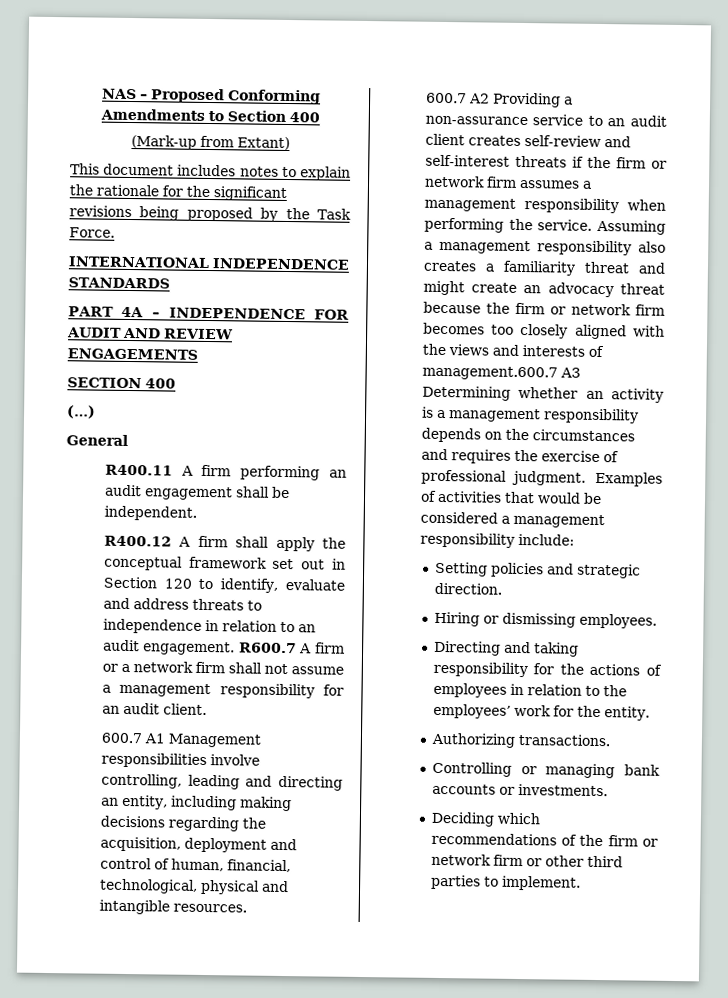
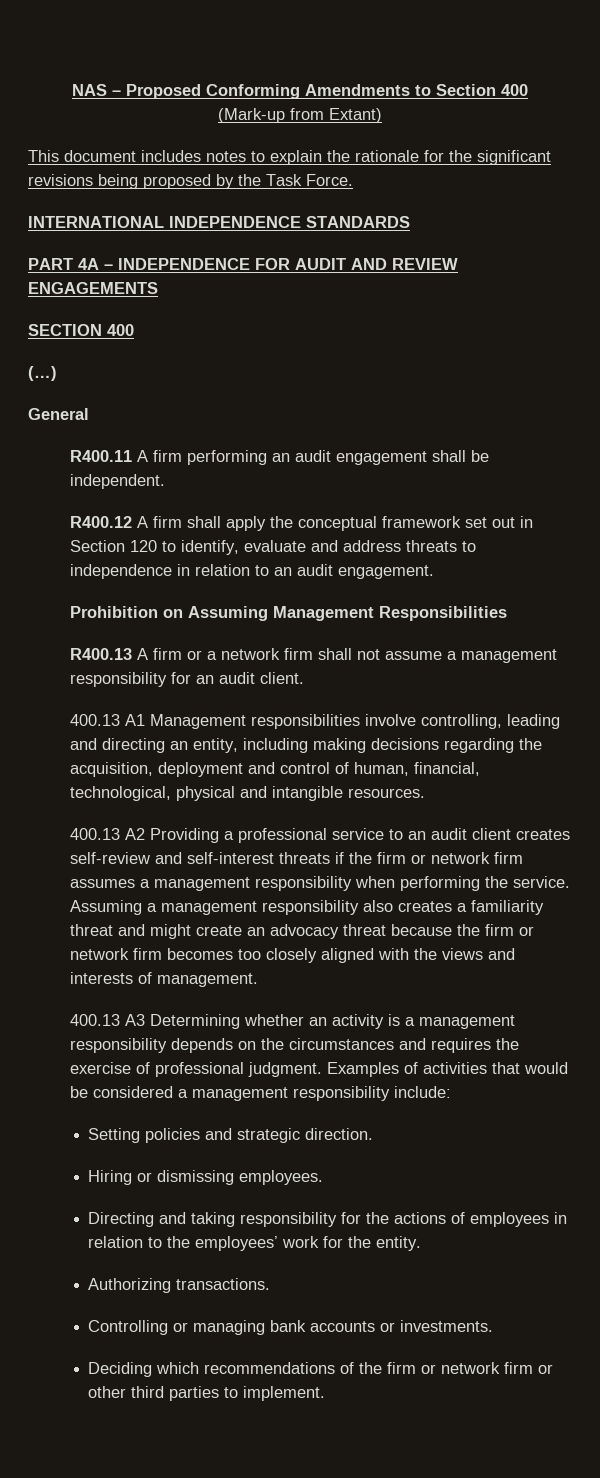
- R400.12 A firm shall apply the conceptual framework set out in Section 120 to identify, evaluate and address threats to independence in relation to an audit engagement. R600.7 A firm or a network firm shall not assume a management responsibility for an audit client.
+ R400.12 A firm shall apply the conceptual framework set out in Section 120 to identify, evaluate and address threats to independence in relation to an audit engagement.
+ Prohibition on Assuming Management Responsibilities
+ R400.13 A firm or a network firm shall not assume a management responsibility for an audit client.
- 600.7 A1 Management responsibilities involve controlling, leading and directing an entity, including making decisions regarding the acquisition, deployment and control of human, financial, technological, physical and intangible resources.
+ 400.13 A1 Management responsibilities involve controlling, leading and directing an entity, including making decisions regarding the acquisition, deployment and control of human, financial, technological, physical and intangible resources.
- 600.7 A2 Providing a non-assurance service to an audit client creates self-review and self-interest threats if the firm or network firm assumes a management responsibility when performing the service.
+ 400.13 A2 Providing a professional service to an audit client creates self-review and self-interest threats if the firm or network firm assumes a management responsibility when performing the service.
- Assuming a management responsibility also creates a familiarity threat and might create an advocacy threat because the firm or network firm becomes too closely aligned with the views and interests of management.600.7 A3 Determining whether an activity is a management responsibility depends on the circumstances and requires the exercise of professional judgment.
+ Assuming a management responsibility also creates a familiarity threat and might create an advocacy threat because the firm or network firm becomes too closely aligned with the views and interests of management.
+ 400.13 A3 Determining whether an activity is a management responsibility depends on the circumstances and requires the exercise of professional judgment.

